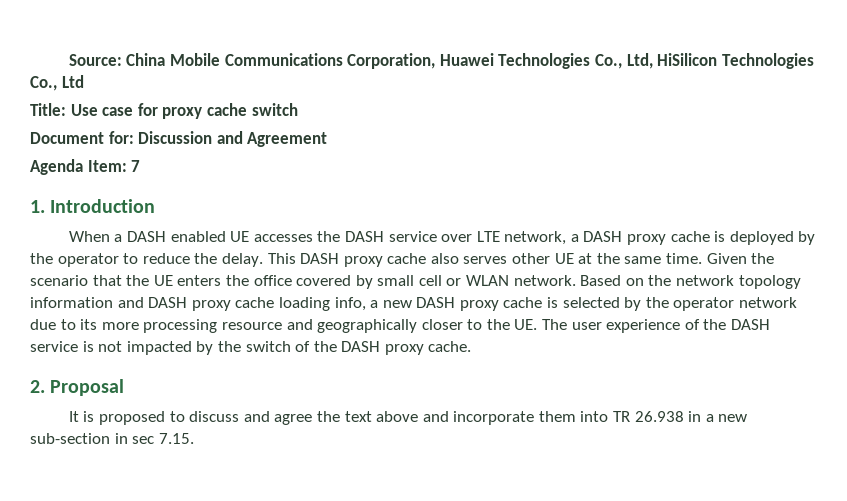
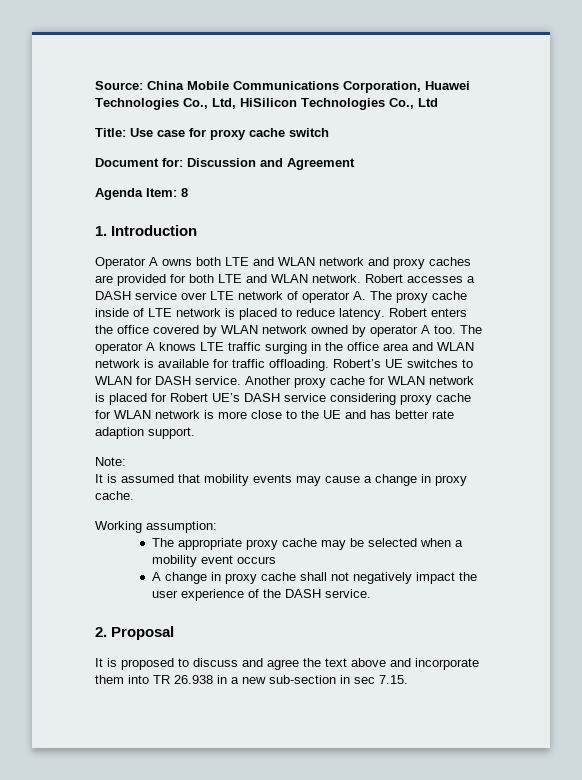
- Agenda Item: 7
+ Agenda Item: 8
- When a DASH enabled UE accesses the DASH service over LTE network, a DASH proxy cache is deployed by the operator to reduce the delay. This DASH proxy cache also serves other UE at the same time. Given the scenario that the UE enters the office covered by small cell or WLAN network. Based on the network topology information and DASH proxy cache loading info, a new DASH proxy cache is selected by the operator network due to its more processing resource and geographically closer to the UE. The user experience of the DASH service is not impacted by the switch of the DASH proxy cache.
+ Operator A owns both LTE and WLAN network and proxy caches are provided for both LTE and WLAN network. Robert accesses a DASH service over LTE network of operator A. The proxy cache inside of LTE network is placed to reduce latency. Robert enters the office covered by WLAN network owned by operator A too. The operator A knows LTE traffic surging in the office area and WLAN network is available for traffic offloading. Robert’s UE switches to WLAN for DASH service. Another proxy cache for WLAN network is placed for Robert UE’s DASH service considering proxy cache for WLAN network is more close to the UE and has better rate adaption support.
+ Note:
+ It is assumed that mobility events may cause a change in proxy cache.
+ Working assumption:
+ The appropriate proxy cache may be selected when a mobility event occurs
+ A change in proxy cache shall not negatively impact the user experience of the DASH service.

